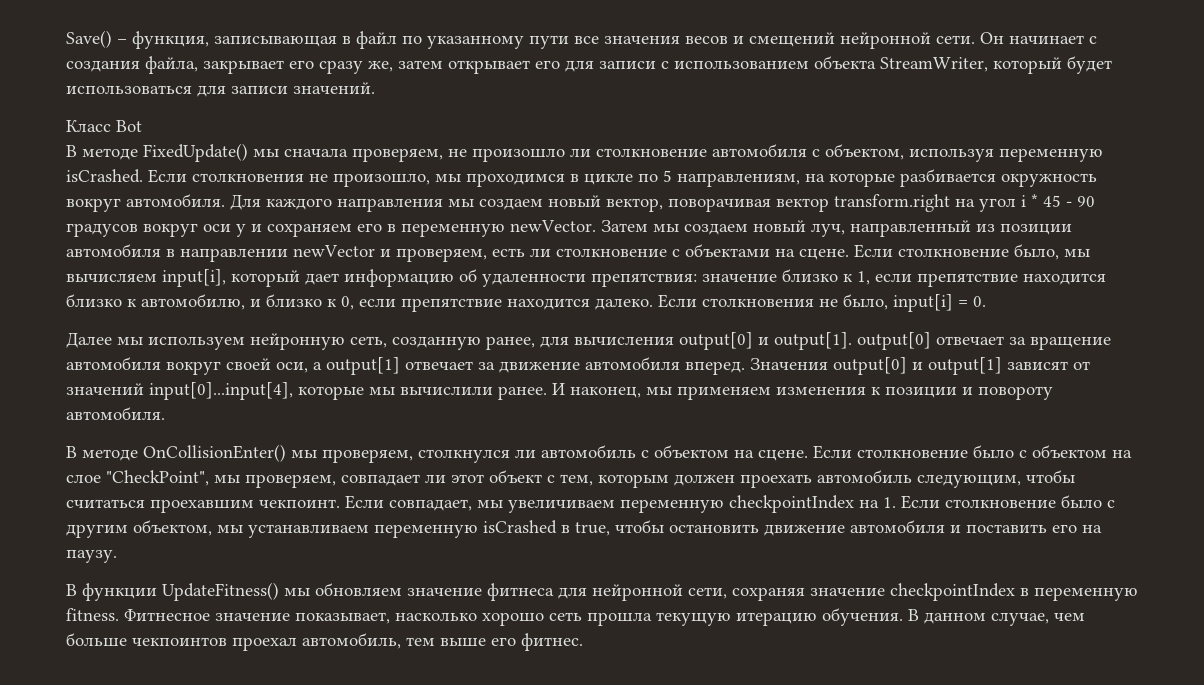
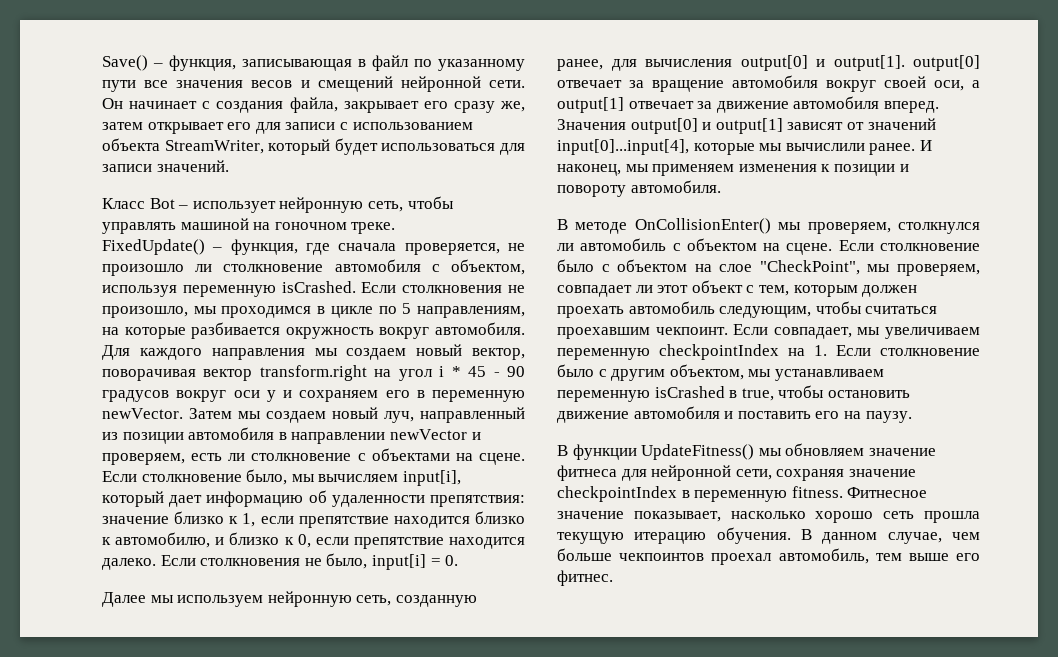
- Класс Bot
- В методе FixedUpdate() мы сначала проверяем, не произошло ли столкновение автомобиля с объектом, используя переменную isCrashed.
+ Класс Bot – использует нейронную сеть, чтобы управлять машиной на гоночном треке.
+ FixedUpdate() – функция, где сначала проверяется, не произошло ли столкновение автомобиля с объектом, используя переменную isCrashed.

